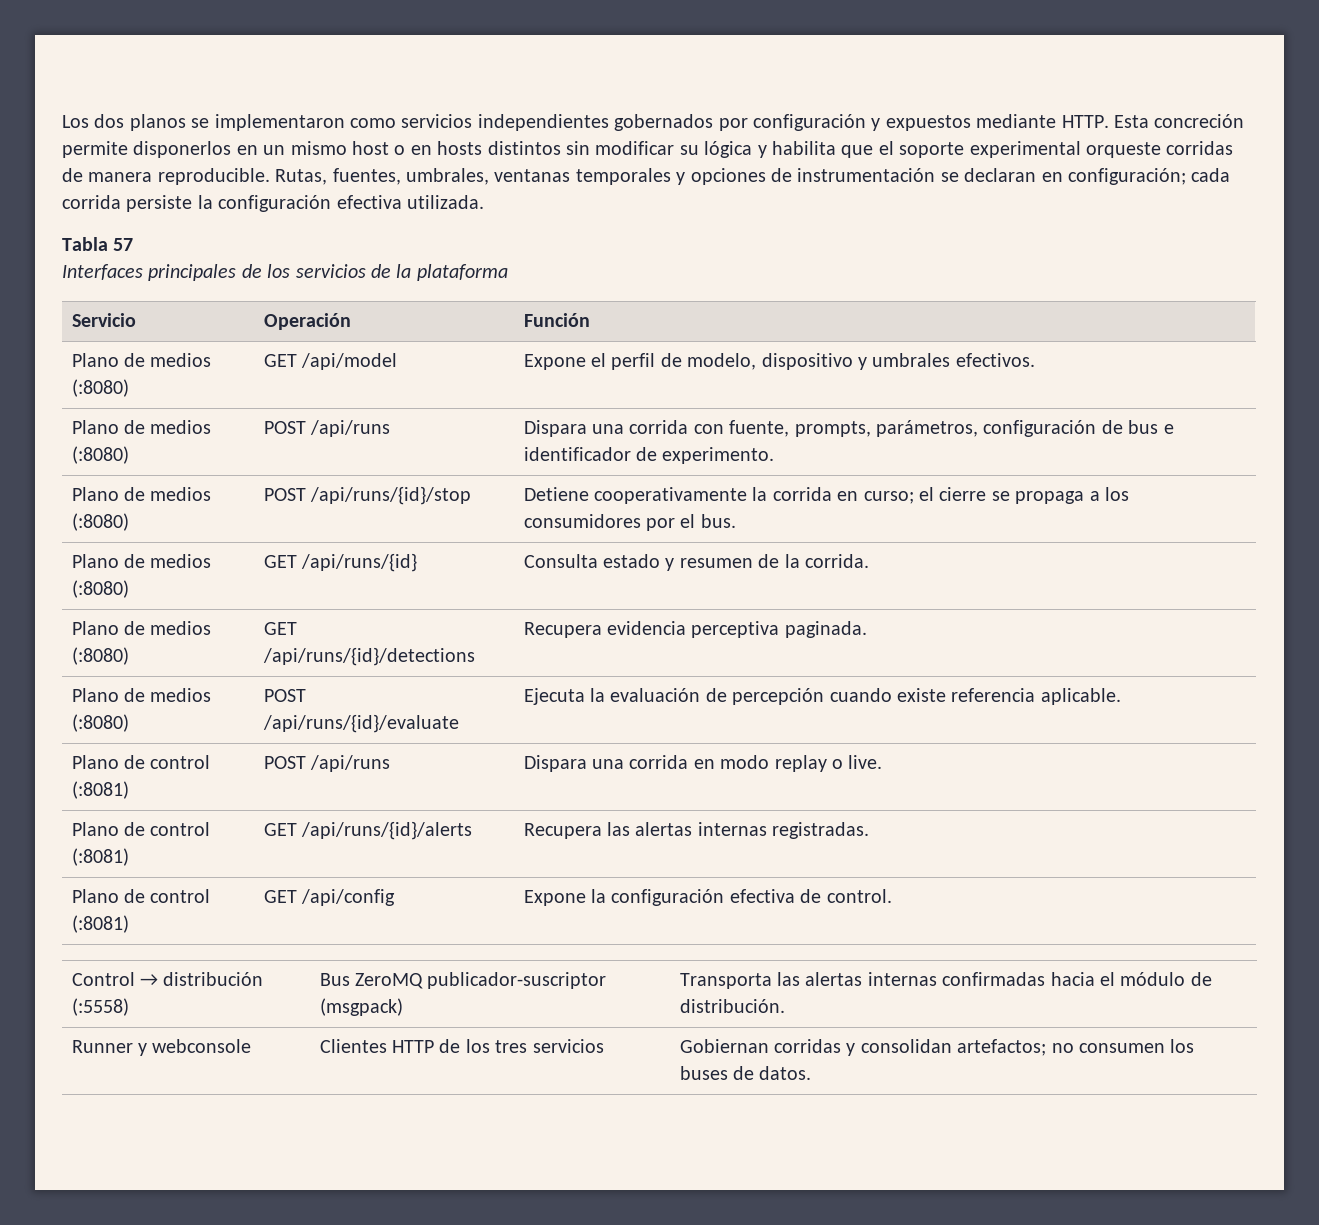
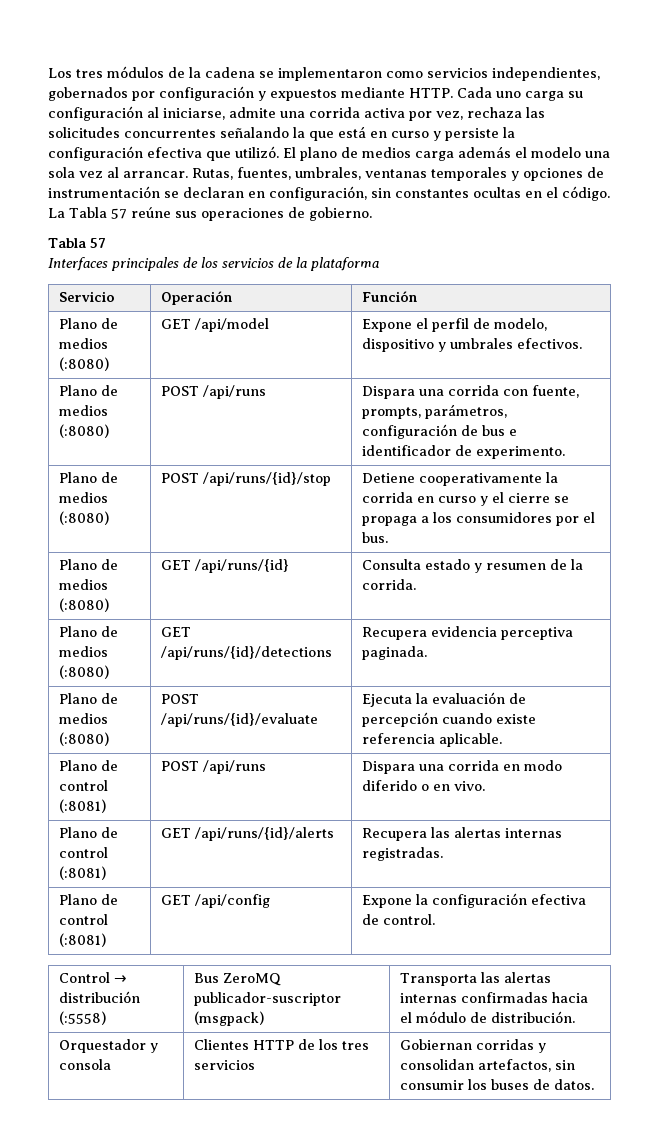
- Los dos planos se implementaron como servicios independientes gobernados por configuración y expuestos mediante HTTP.
+ Los tres módulos de la cadena se implementaron como servicios independientes, gobernados por configuración y expuestos mediante HTTP.
- Esta concreción permite disponerlos en un mismo host o en hosts distintos sin modificar su lógica y habilita que el soporte experimental orqueste corridas de manera reproducible.
+ Cada uno carga su configuración al iniciarse, admite una corrida activa por vez, rechaza las solicitudes concurrentes señalando la que está en curso y persiste la configuración efectiva que utilizó. El plano de medios carga además el modelo una sola vez al arrancar.
- Rutas, fuentes, umbrales, ventanas temporales y opciones de instrumentación se declaran en configuración; cada corrida persiste la configuración efectiva utilizada.
+ Rutas, fuentes, umbrales, ventanas temporales y opciones de instrumentación se declaran en configuración, sin constantes ocultas en el código. La Tabla 57 reúne sus operaciones de gobierno.
- Plano de medios (:8080) | POST /api/runs/{id}/stop | Detiene cooperativamente la corrida en curso; el cierre se propaga a los consumidores por el bus.
+ Plano de medios (:8080) | POST /api/runs/{id}/stop | Detiene cooperativamente la corrida en curso y el cierre se propaga a los consumidores por el bus.
- Plano de control (:8081) | POST /api/runs | Dispara una corrida en modo replay o live.
+ Plano de control (:8081) | POST /api/runs | Dispara una corrida en modo diferido o en vivo.
- Runner y webconsole | Clientes HTTP de los tres servicios | Gobiernan corridas y consolidan artefactos; no consumen los buses de datos.
+ Orquestador y consola | Clientes HTTP de los tres servicios | Gobiernan corridas y consolidan artefactos, sin consumir los buses de datos.

